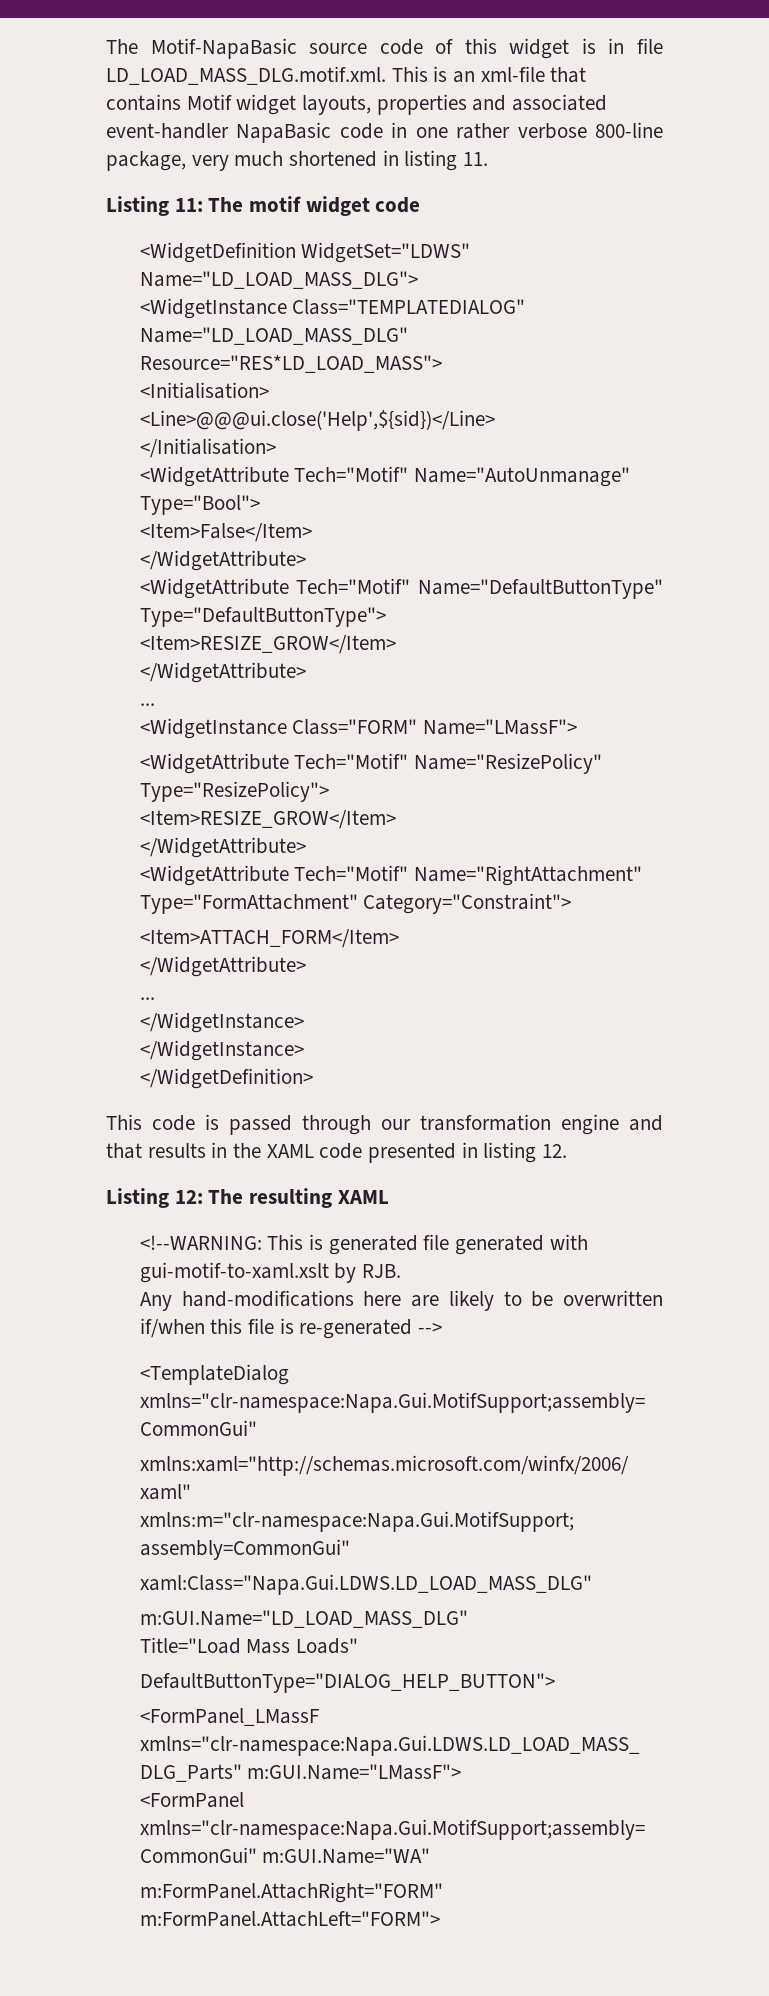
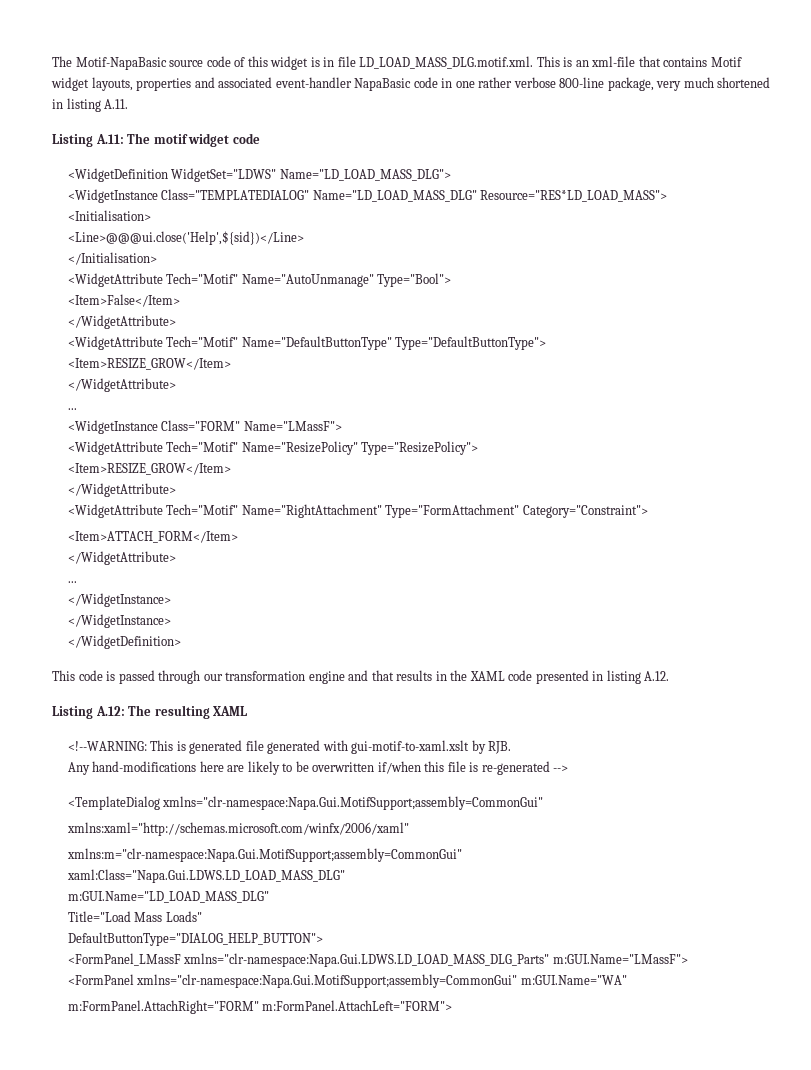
- The Motif-NapaBasic source code of this widget is in file LD_LOAD_MASS_DLG.motif.xml. This is an xml-file that contains Motif widget layouts, properties and associated event-handler NapaBasic code in one rather verbose 800-line package, very much shortened in listing 11.
- Listing 11: The motif widget code
+ The Motif-NapaBasic source code of this widget is in file LD_LOAD_MASS_DLG.motif.xml. This is an xml-file that contains Motif widget layouts, properties and associated event-handler NapaBasic code in one rather verbose 800-line package, very much shortened in listing A.11.
+ Listing A.11: The motif widget code
- This code is passed through our transformation engine and that results in the XAML code presented in listing 12.
- Listing 12: The resulting XAML
+ This code is passed through our transformation engine and that results in the XAML code presented in listing A.12.
+ Listing A.12: The resulting XAML

